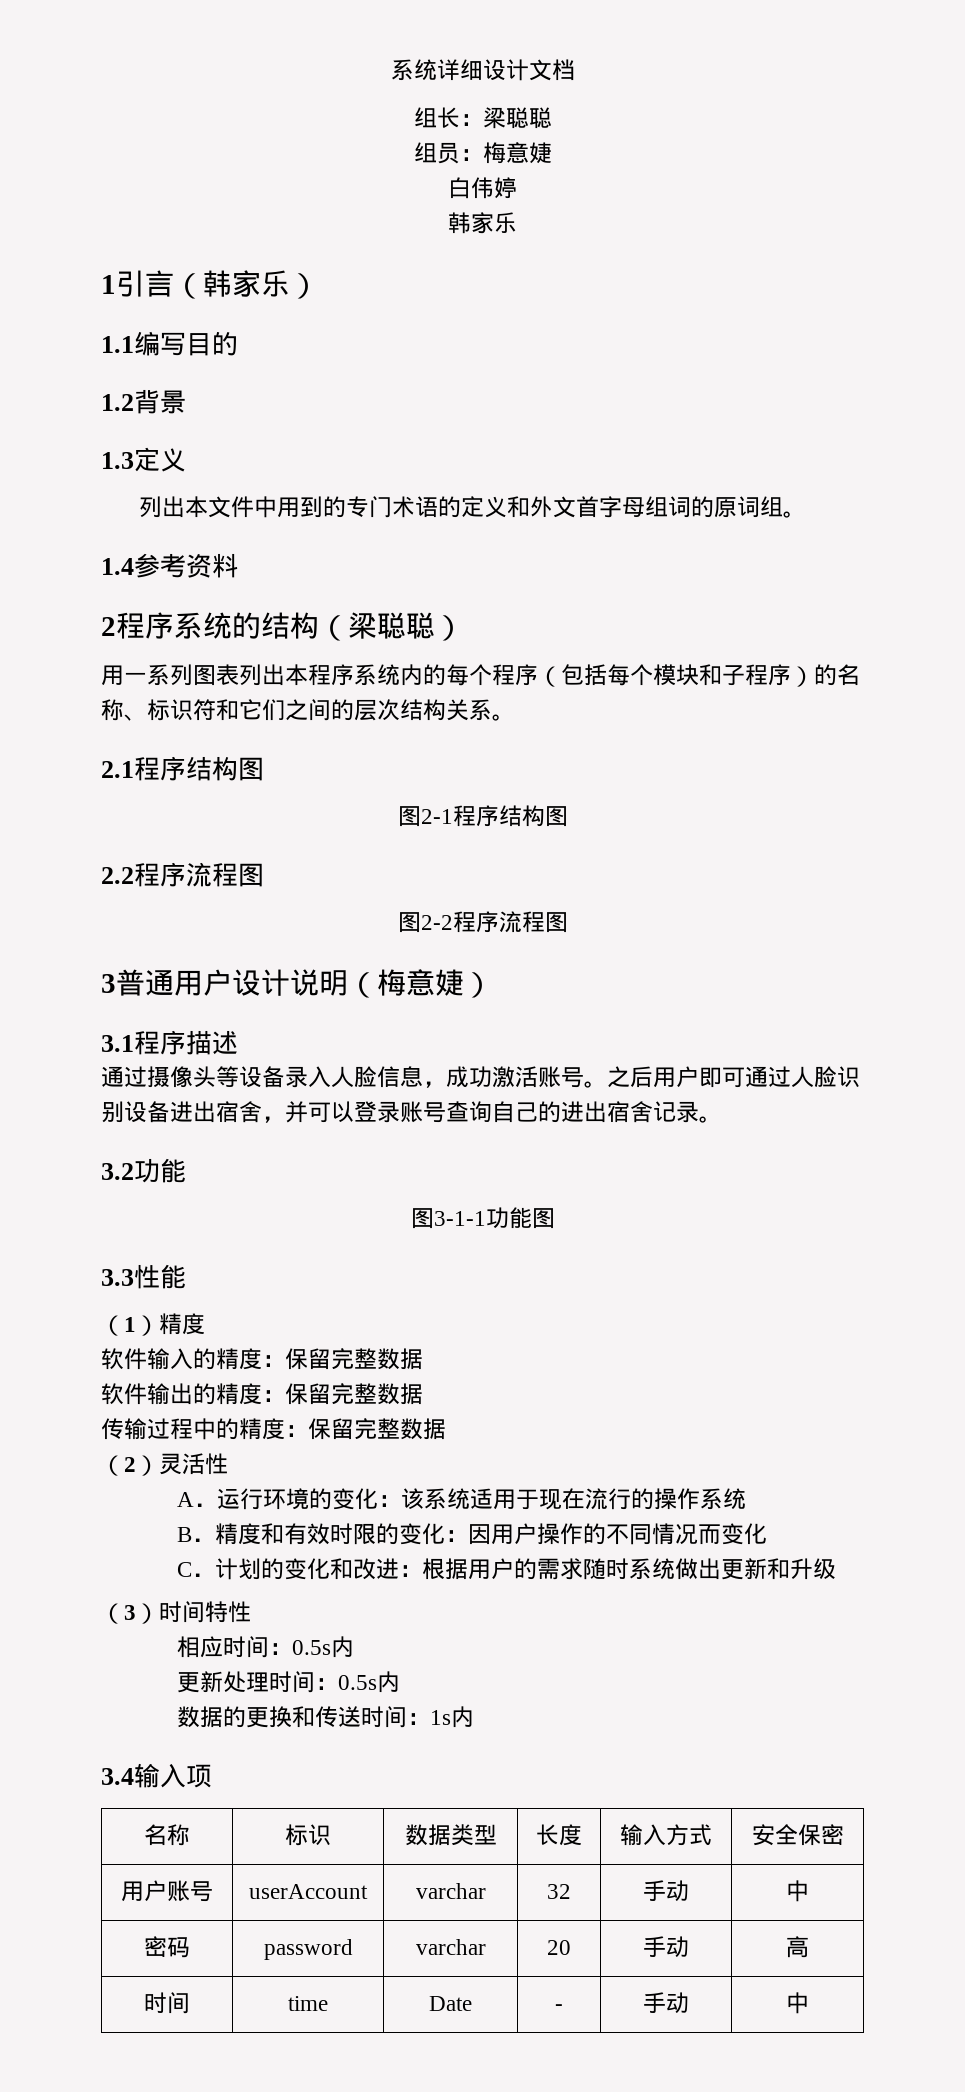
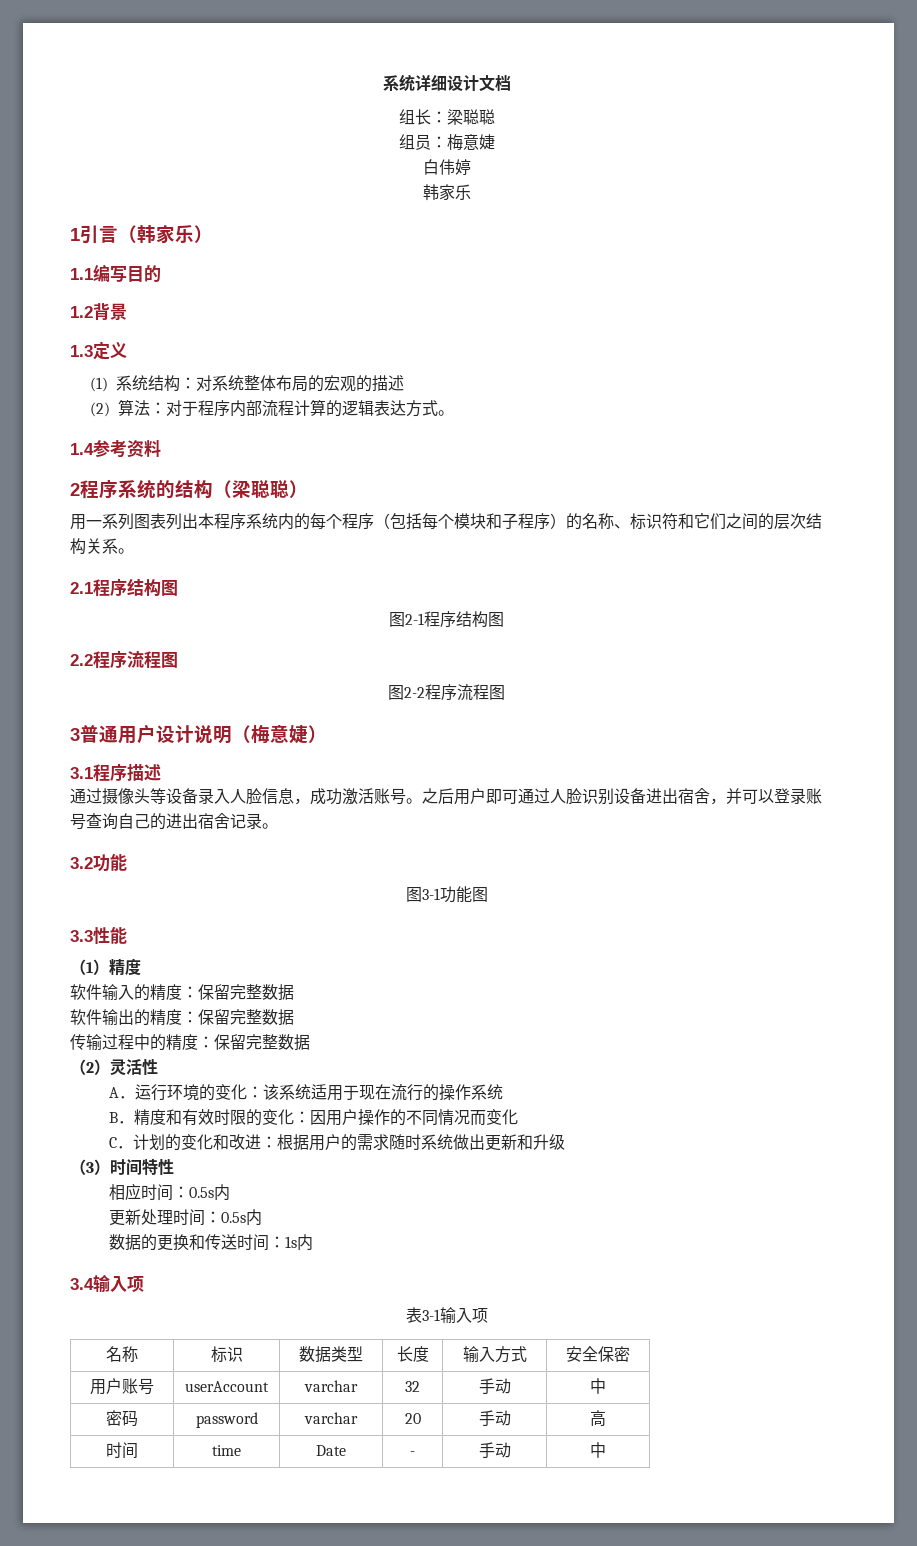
- 列出本文件中用到的专门术语的定义和外文首字母组词的原词组。
+ (1)系统结构：对系统整体布局的宏观的描述
+ (2)算法：对于程序内部流程计算的逻辑表达方式。
- 图3-1-1功能图
+ 图3-1功能图
+ 表3-1输入项

